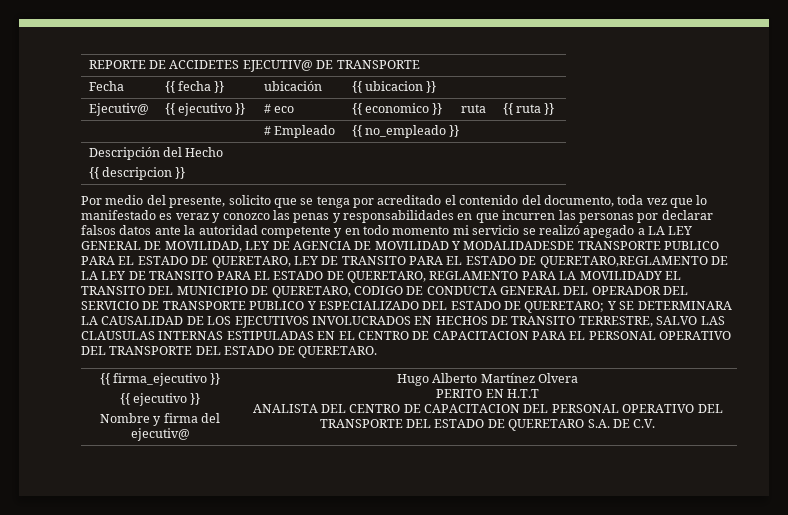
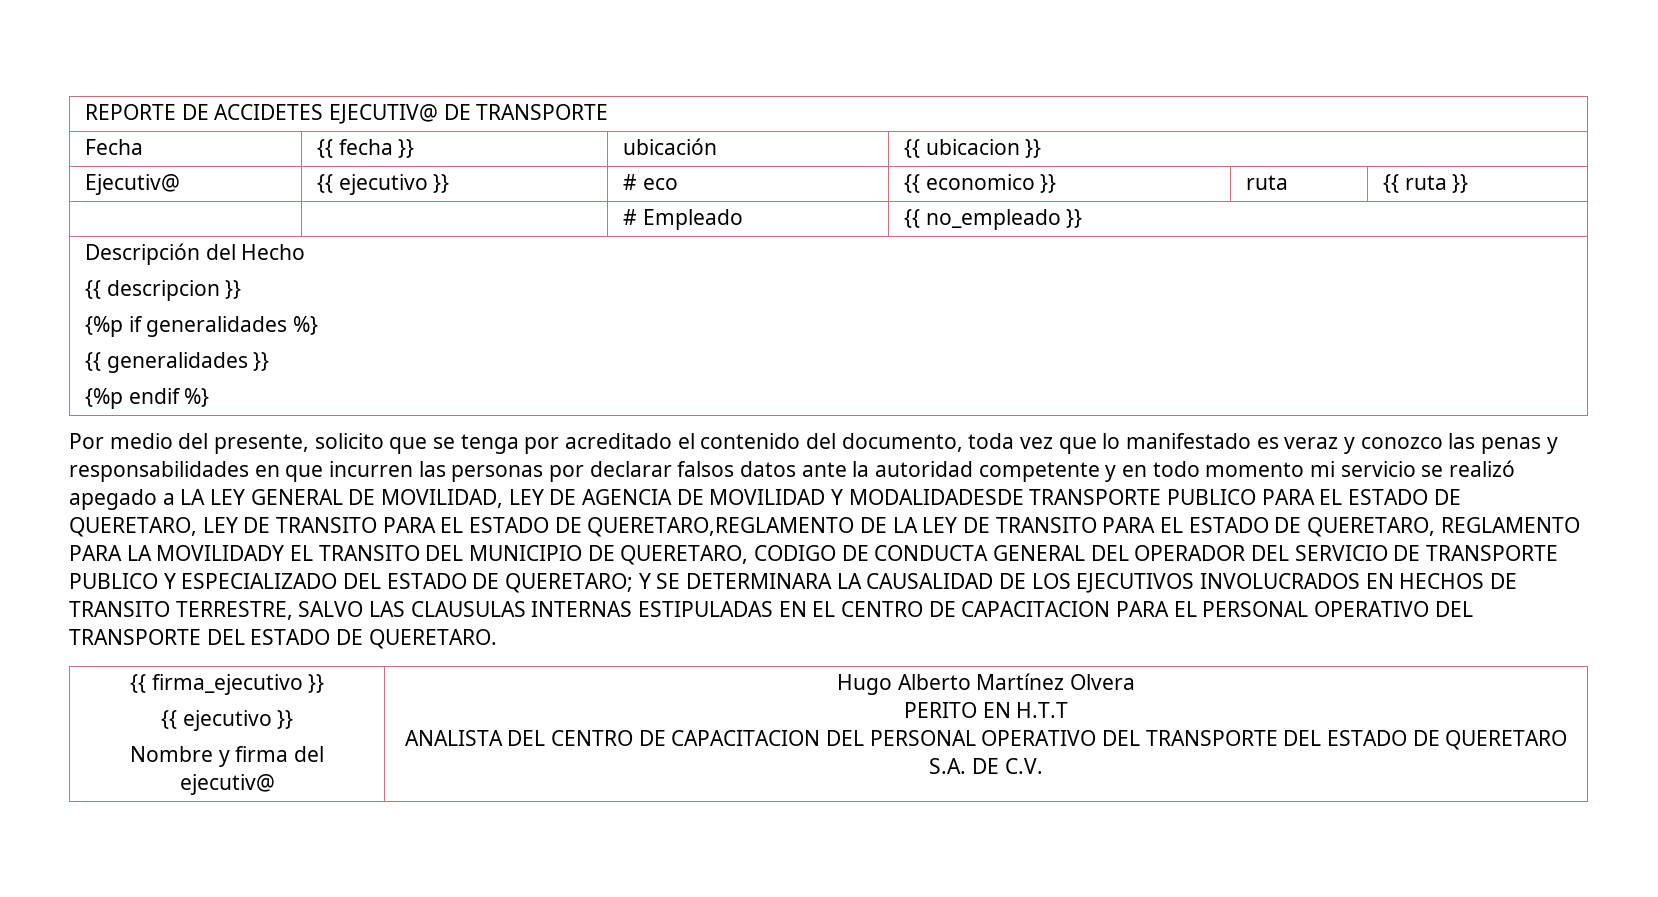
  Descripción del Hecho
  {{ descripcion }}
+ {%p if generalidades %}
+ {{ generalidades }}
+ {%p endif %}

